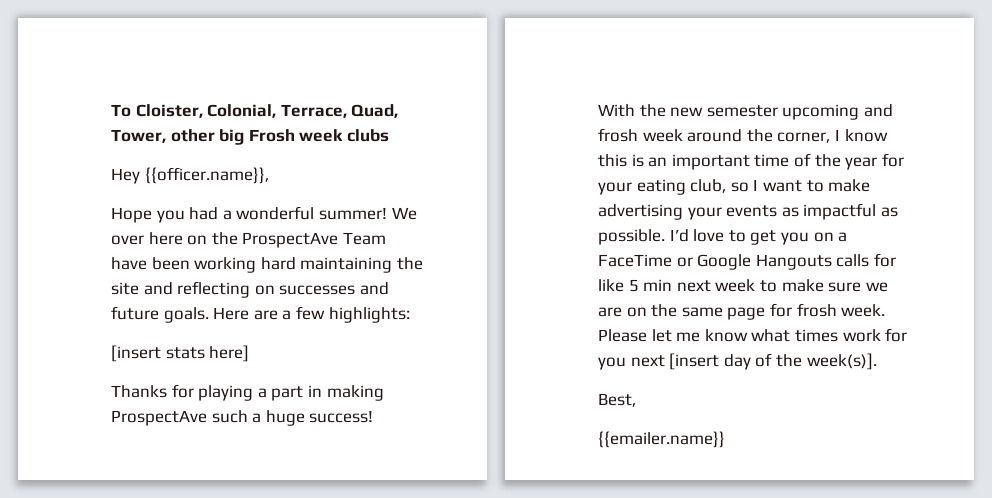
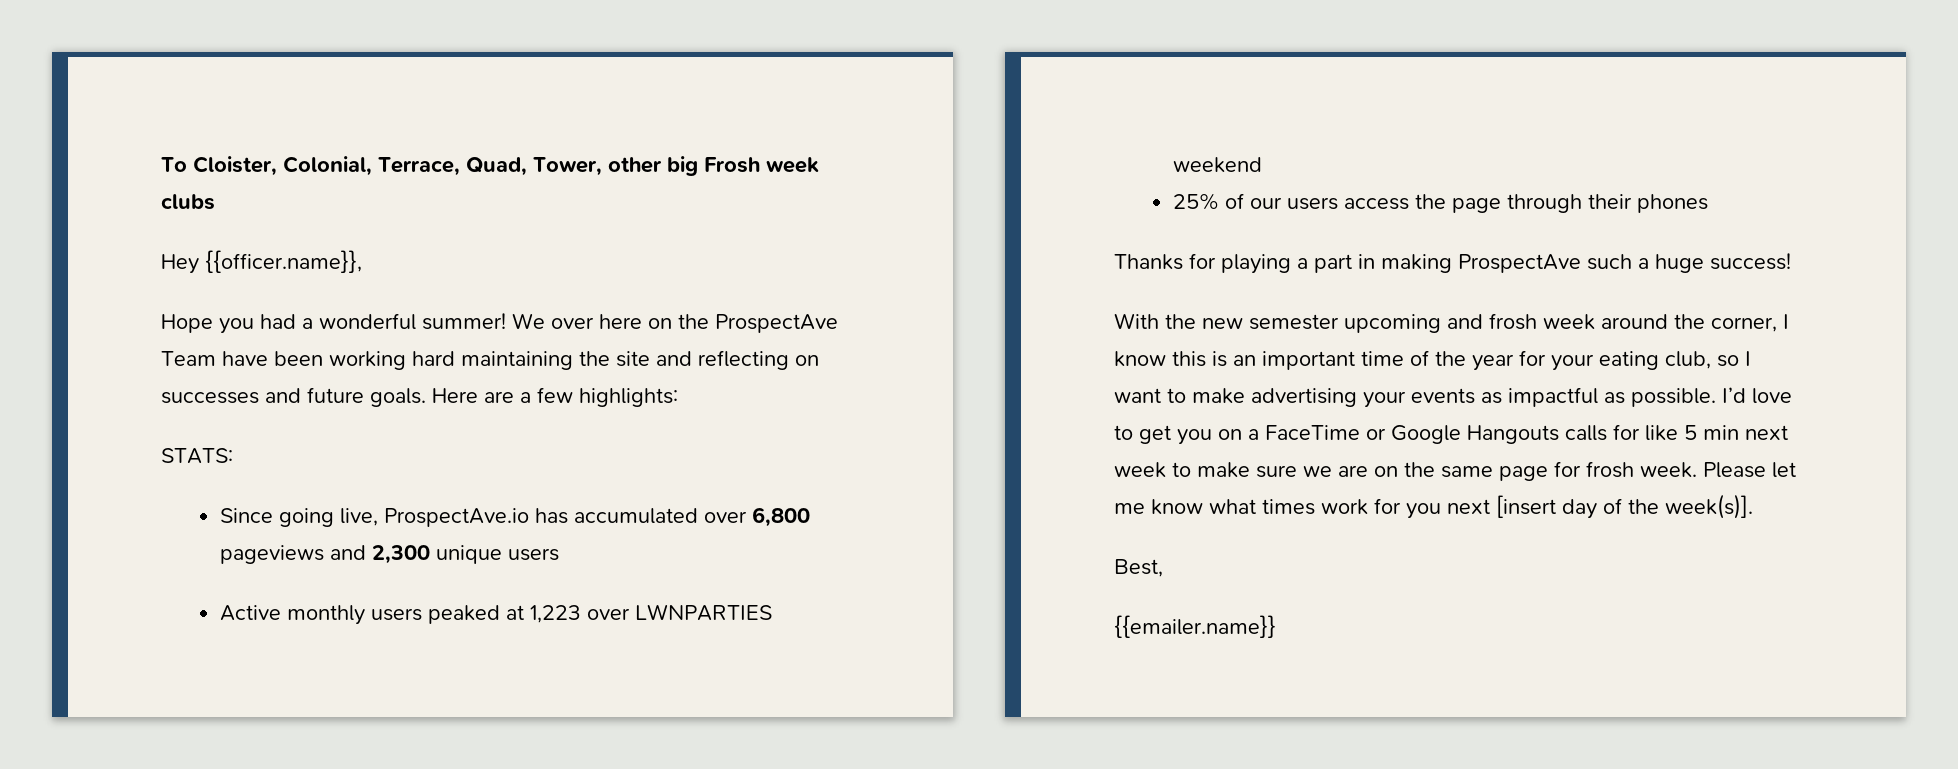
- [insert stats here]
+ STATS:
+ Since going live, ProspectAve.io has accumulated over 6,800 pageviews and 2,300 unique users
+ Active monthly users peaked at 1,223 over LWNPARTIES weekend
+ 25% of our users access the page through their phones

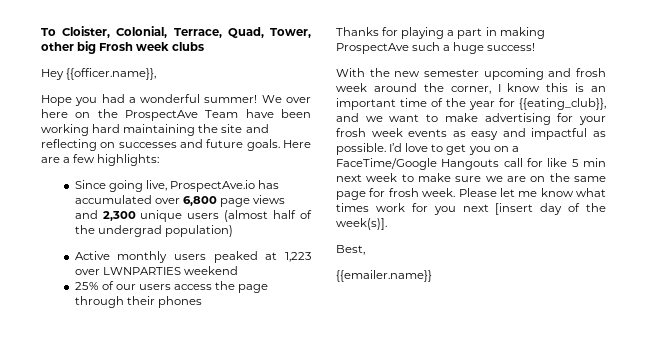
- STATS:
- Since going live, ProspectAve.io has accumulated over 6,800 pageviews and 2,300 unique users
+ Since going live, ProspectAve.io has accumulated over 6,800 page views and 2,300 unique users (almost half of the undergrad population)
- With the new semester upcoming and frosh week around the corner, I know this is an important time of the year for your eating club, so I want to make advertising your events as impactful as possible.
+ With the new semester upcoming and frosh week around the corner, I know this is an important time of the year for {{eating_club}}, and we want to make advertising for your frosh week events as easy and impactful as possible.
- I’d love to get you on a FaceTime or Google Hangouts calls for like 5 min next week to make sure we are on the same page for frosh week.
+ I’d love to get you on a FaceTime/Google Hangouts call for like 5 min next week to make sure we are on the same page for frosh week.

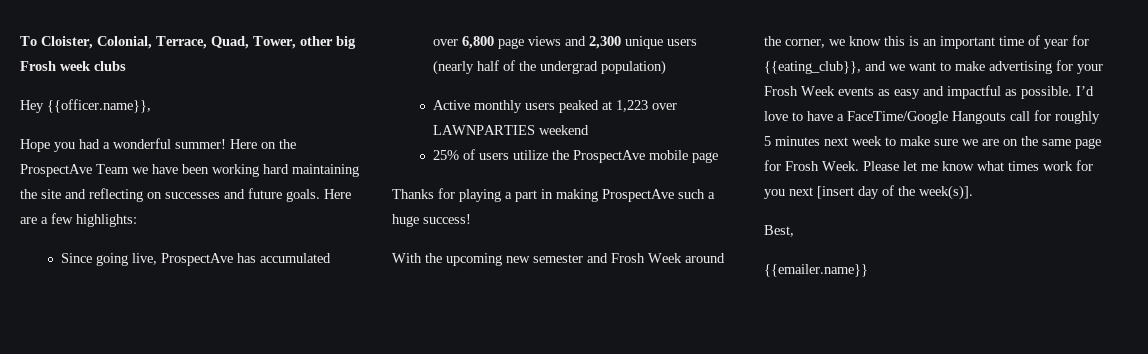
- We over here on the ProspectAve Team have been working hard maintaining the site and reflecting on successes and future goals.
+ Here on the ProspectAve Team we have been working hard maintaining the site and reflecting on successes and future goals.
- Since going live, ProspectAve.io has accumulated over 6,800 page views and 2,300 unique users (almost half of the undergrad population)
+ Since going live, ProspectAve has accumulated over 6,800 page views and 2,300 unique users (nearly half of the undergrad population)
- Active monthly users peaked at 1,223 over LWNPARTIES weekend
+ Active monthly users peaked at 1,223 over LAWNPARTIES weekend
- 25% of our users access the page through their phones
+ 25% of users utilize the ProspectAve mobile page
- With the new semester upcoming and frosh week around the corner, I know this is an important time of the year for {{eating_club}}, and we want to make advertising for your frosh week events as easy and impactful as possible.
+ With the upcoming new semester and Frosh Week around the corner, we know this is an important time of year for {{eating_club}}, and we want to make advertising for your Frosh Week events as easy and impactful as possible.
- I’d love to get you on a FaceTime/Google Hangouts call for like 5 min next week to make sure we are on the same page for frosh week.
+ I’d love to have a FaceTime/Google Hangouts call for roughly 5 minutes next week to make sure we are on the same page for Frosh Week.

